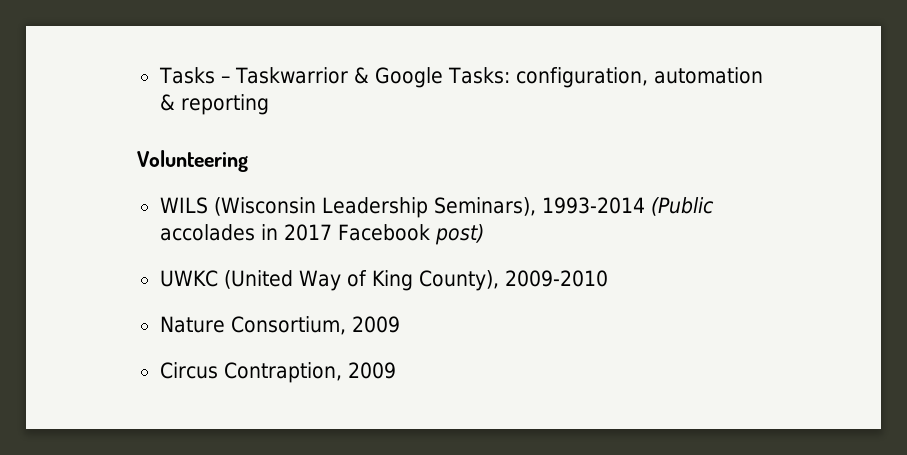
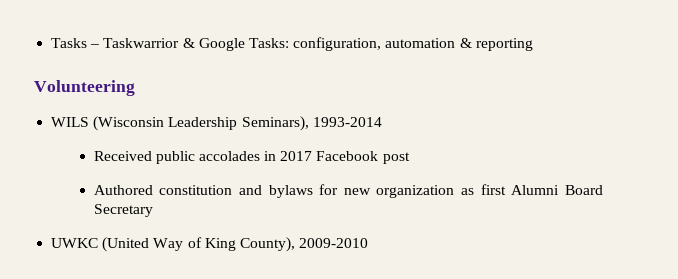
- WILS (Wisconsin Leadership Seminars), 1993-2014 (Public accolades in 2017 Facebook post)
+ WILS (Wisconsin Leadership Seminars), 1993-2014
+ Received public accolades in 2017 Facebook post
+ Authored constitution and bylaws for new organization as first Alumni Board Secretary
- Nature Consortium, 2009
- Circus Contraption, 2009

